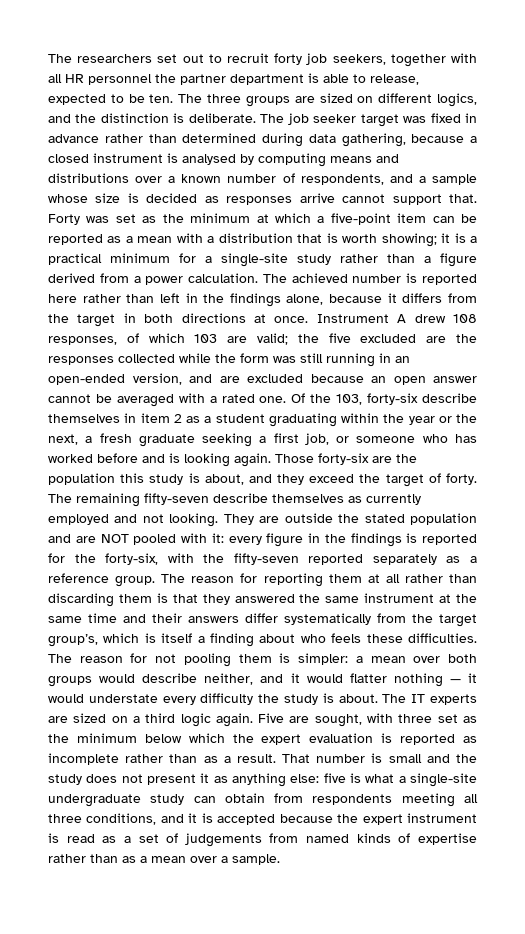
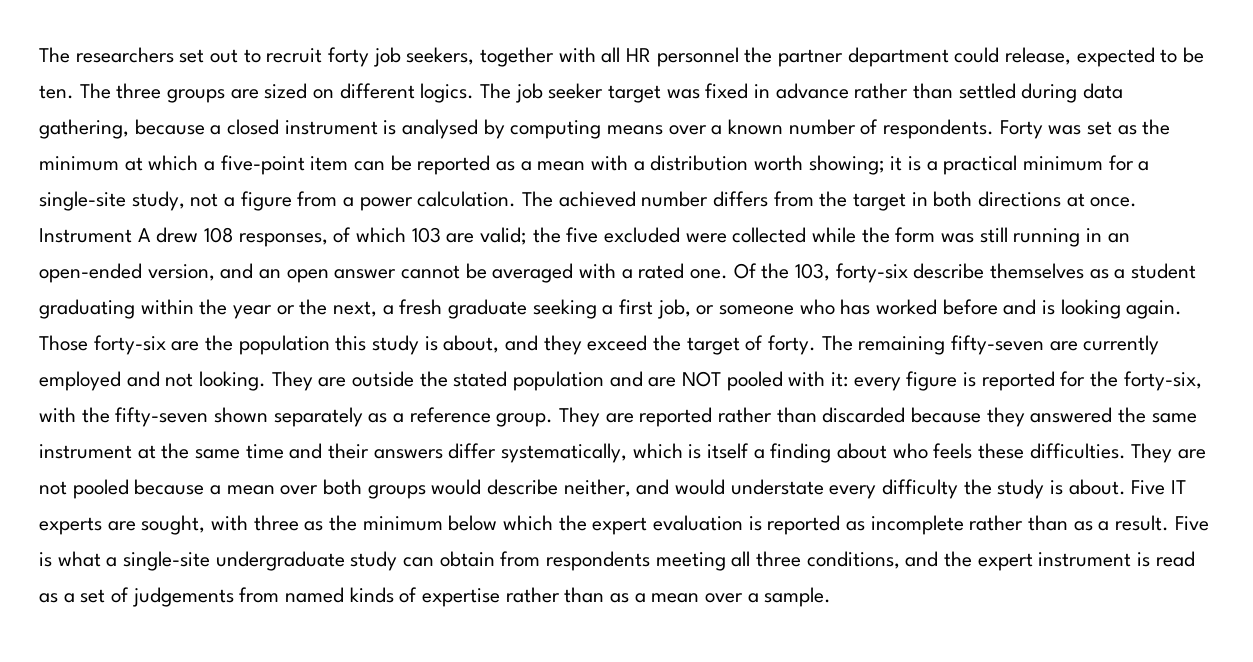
- The researchers set out to recruit forty job seekers, together with all HR personnel the partner department is able to release, expected to be ten.
+ The researchers set out to recruit forty job seekers, together with all HR personnel the partner department could release, expected to be ten.
- The three groups are sized on different logics, and the distinction is deliberate.
+ The three groups are sized on different logics.
- The job seeker target was fixed in advance rather than determined during data gathering, because a closed instrument is analysed by computing means and distributions over a known number of respondents, and a sample whose size is decided as responses arrive cannot support that.
+ The job seeker target was fixed in advance rather than settled during data gathering, because a closed instrument is analysed by computing means over a known number of respondents.
- Forty was set as the minimum at which a five-point item can be reported as a mean with a distribution that is worth showing; it is a practical minimum for a single-site study rather than a figure derived from a power calculation.
+ Forty was set as the minimum at which a five-point item can be reported as a mean with a distribution worth showing; it is a practical minimum for a single-site study, not a figure from a power calculation.
- The achieved number is reported here rather than left in the findings alone, because it differs from the target in both directions at once.
+ The achieved number differs from the target in both directions at once.
- Instrument A drew 108 responses, of which 103 are valid; the five excluded are the responses collected while the form was still running in an open-ended version, and are excluded because an open answer cannot be averaged with a rated one.
+ Instrument A drew 108 responses, of which 103 are valid; the five excluded were collected while the form was still running in an open-ended version, and an open answer cannot be averaged with a rated one.
- Of the 103, forty-six describe themselves in item 2 as a student graduating within the year or the next, a fresh graduate seeking a first job, or someone who has worked before and is looking again.
+ Of the 103, forty-six describe themselves as a student graduating within the year or the next, a fresh graduate seeking a first job, or someone who has worked before and is looking again.
- The remaining fifty-seven describe themselves as currently employed and not looking.
+ The remaining fifty-seven are currently employed and not looking.
- They are outside the stated population and are NOT pooled with it: every figure in the findings is reported for the forty-six, with the fifty-seven reported separately as a reference group.
+ They are outside the stated population and are NOT pooled with it: every figure is reported for the forty-six, with the fifty-seven shown separately as a reference group.
- The reason for reporting them at all rather than discarding them is that they answered the same instrument at the same time and their answers differ systematically from the target group’s, which is itself a finding about who feels these difficulties.
+ They are reported rather than discarded because they answered the same instrument at the same time and their answers differ systematically, which is itself a finding about who feels these difficulties.
- The reason for not pooling them is simpler: a mean over both groups would describe neither, and it would flatter nothing — it would understate every difficulty the study is about.
+ They are not pooled because a mean over both groups would describe neither, and would understate every difficulty the study is about.
- The IT experts are sized on a third logic again. Five are sought, with three set as the minimum below which the expert evaluation is reported as incomplete rather than as a result.
+ Five IT experts are sought, with three as the minimum below which the expert evaluation is reported as incomplete rather than as a result.
- That number is small and the study does not present it as anything else: five is what a single-site undergraduate study can obtain from respondents meeting all three conditions, and it is accepted because the expert instrument is read as a set of judgements from named kinds of expertise rather than as a mean over a sample.
+ Five is what a single-site undergraduate study can obtain from respondents meeting all three conditions, and the expert instrument is read as a set of judgements from named kinds of expertise rather than as a mean over a sample.

